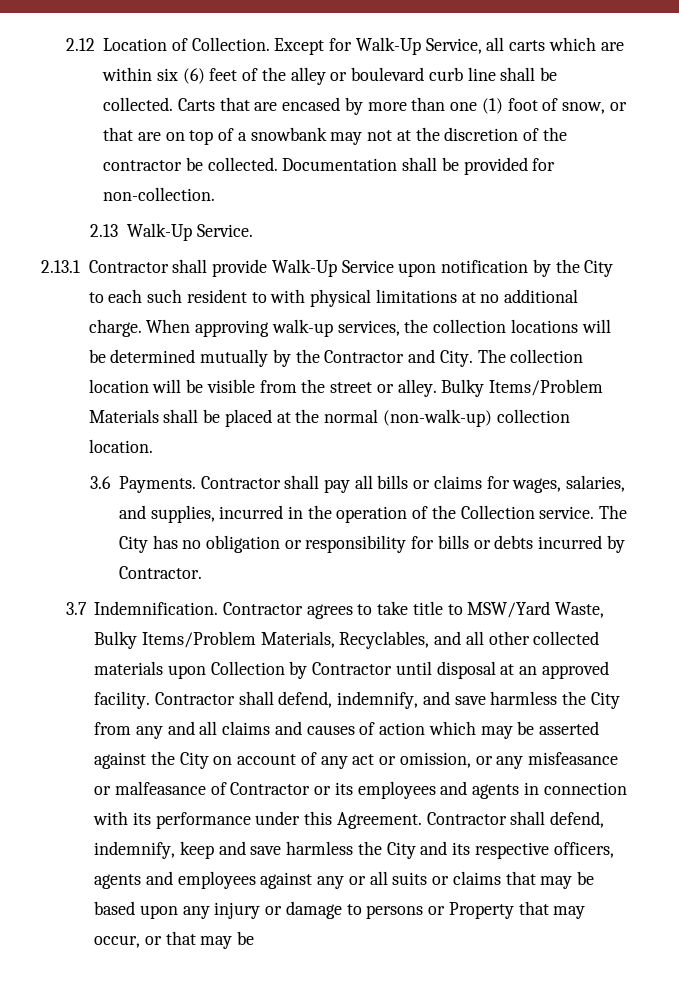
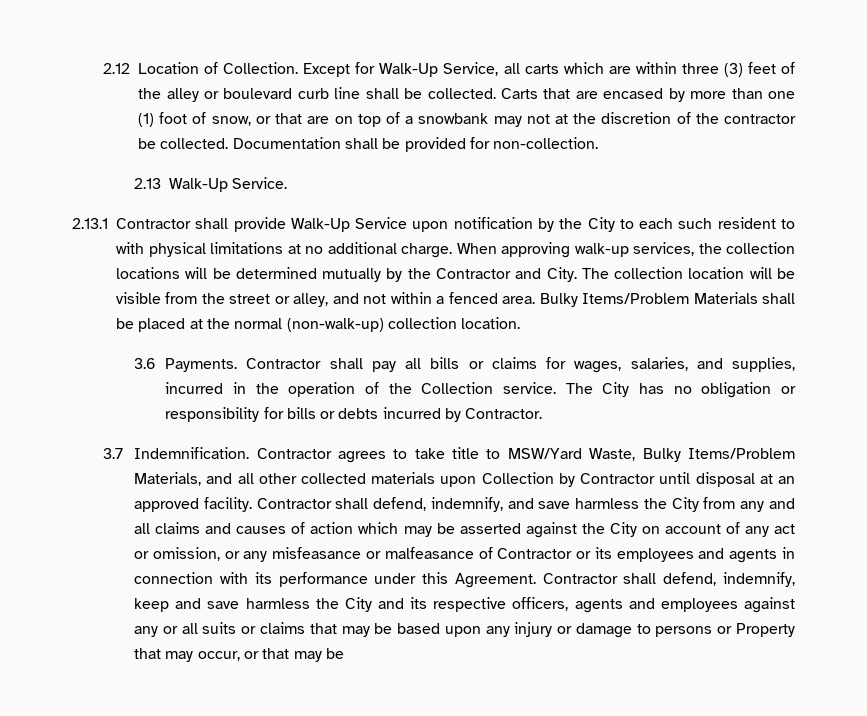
- Except for Walk-Up Service, all carts which are within six (6) feet of the alley or boulevard curb line shall be collected.
+ Except for Walk-Up Service, all carts which are within three (3) feet of the alley or boulevard curb line shall be collected.
- The collection location will be visible from the street or alley.
+ The collection location will be visible from the street or alley, and not within a fenced area.
- Contractor agrees to take title to MSW/Yard Waste, Bulky Items/Problem Materials, Recyclables, and all other collected materials upon Collection by Contractor until disposal at an approved facility.
+ Contractor agrees to take title to MSW/Yard Waste, Bulky Items/Problem Materials, and all other collected materials upon Collection by Contractor until disposal at an approved facility.

